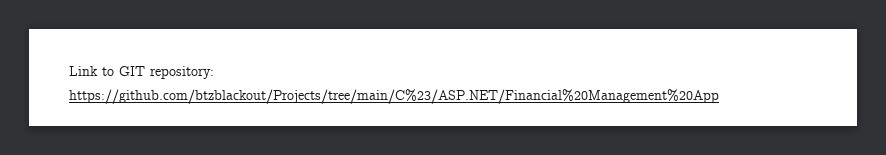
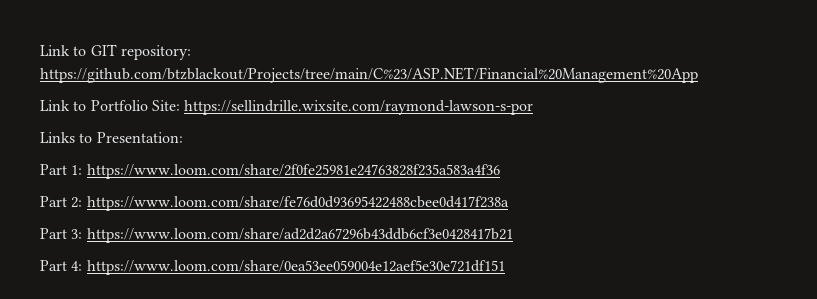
+ Link to Portfolio Site: https://sellindrille.wixsite.com/raymond-lawson-s-por
+ Links to Presentation:
+ Part 1: https://www.loom.com/share/2f0fe25981e24763828f235a583a4f36
+ Part 2: https://www.loom.com/share/fe76d0d93695422488cbee0d417f238a
+ Part 3: https://www.loom.com/share/ad2d2a67296b43ddb6cf3e0428417b21
+ Part 4: https://www.loom.com/share/0ea53ee059004e12aef5e30e721df151

